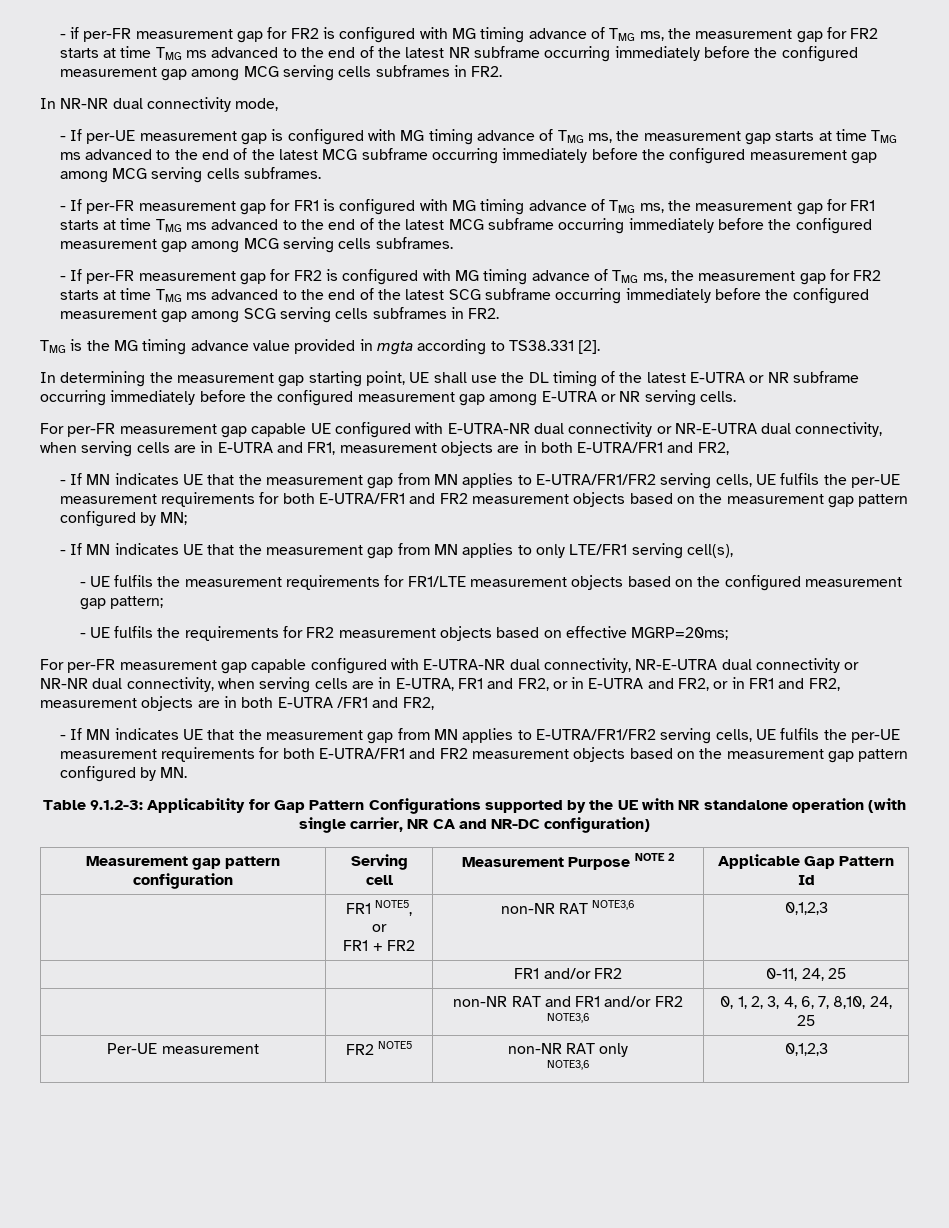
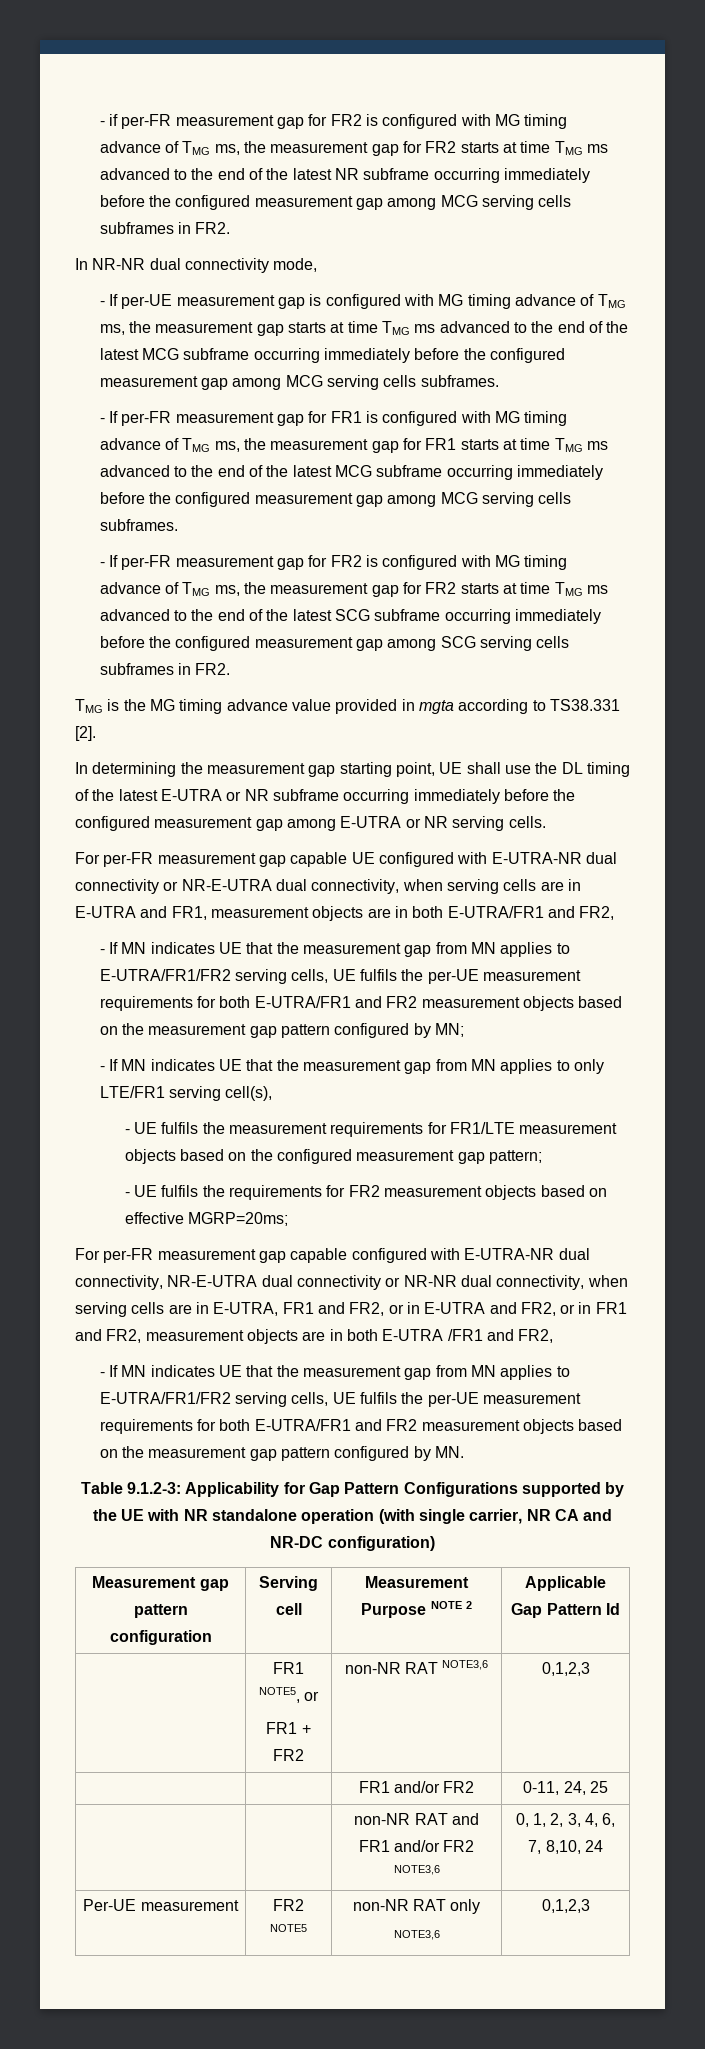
- | | non-NR RAT and FR1 and/or FR2 NOTE3,6 | 0, 1, 2, 3, 4, 6, 7, 8,10, 24, 25
+ | | non-NR RAT and FR1 and/or FR2 NOTE3,6 | 0, 1, 2, 3, 4, 6, 7, 8,10, 24

